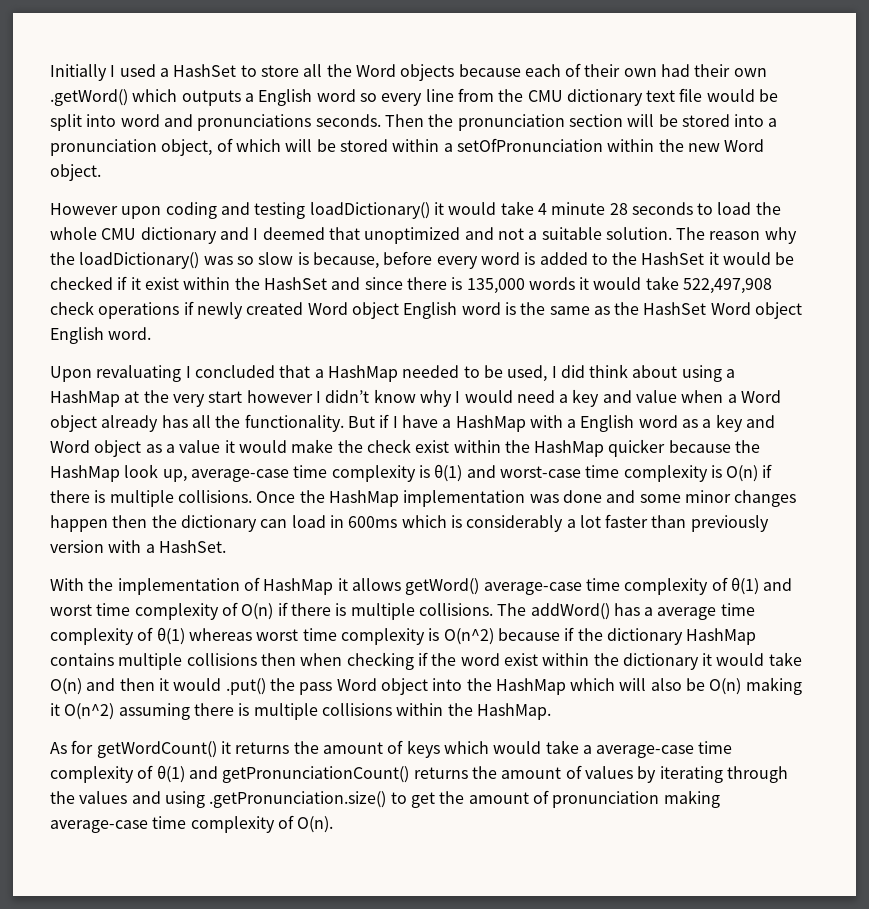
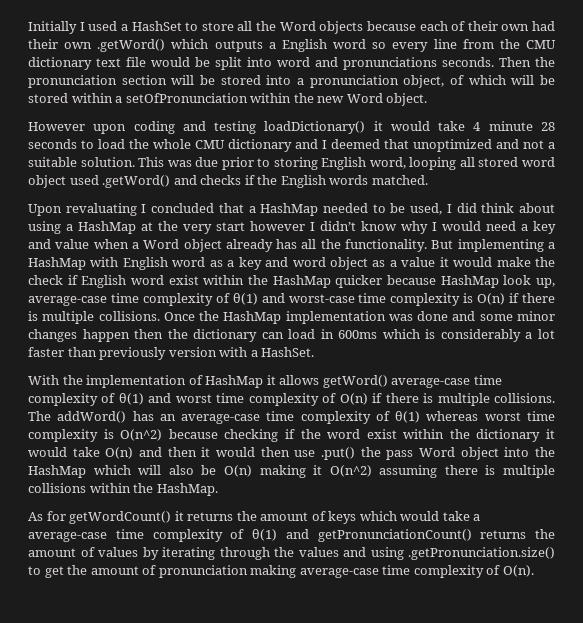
- The reason why the loadDictionary() was so slow is because, before every word is added to the HashSet it would be checked if it exist within the HashSet and since there is 135,000 words it would take 522,497,908 check operations if newly created Word object English word is the same as the HashSet Word object English word.
+ This was due prior to storing English word, looping all stored word object used .getWord() and checks if the English words matched.
- But if I have a HashMap with a English word as a key and Word object as a value it would make the check exist within the HashMap quicker because the HashMap look up, average-case time complexity is θ(1) and worst-case time complexity is O(n) if there is multiple collisions.
+ But implementing a HashMap with English word as a key and word object as a value it would make the check if English word exist within the HashMap quicker because HashMap look up, average-case time complexity of θ(1) and worst-case time complexity is O(n) if there is multiple collisions.
- The addWord() has a average time complexity of θ(1) whereas worst time complexity is O(n^2) because if the dictionary HashMap contains multiple collisions then when checking if the word exist within the dictionary it would take O(n) and then it would .put() the pass Word object into the HashMap which will also be O(n) making it O(n^2) assuming there is multiple collisions within the HashMap.
+ The addWord() has an average-case time complexity of θ(1) whereas worst time complexity is O(n^2) because checking if the word exist within the dictionary it would take O(n) and then it would then use .put() the pass Word object into the HashMap which will also be O(n) making it O(n^2) assuming there is multiple collisions within the HashMap.

